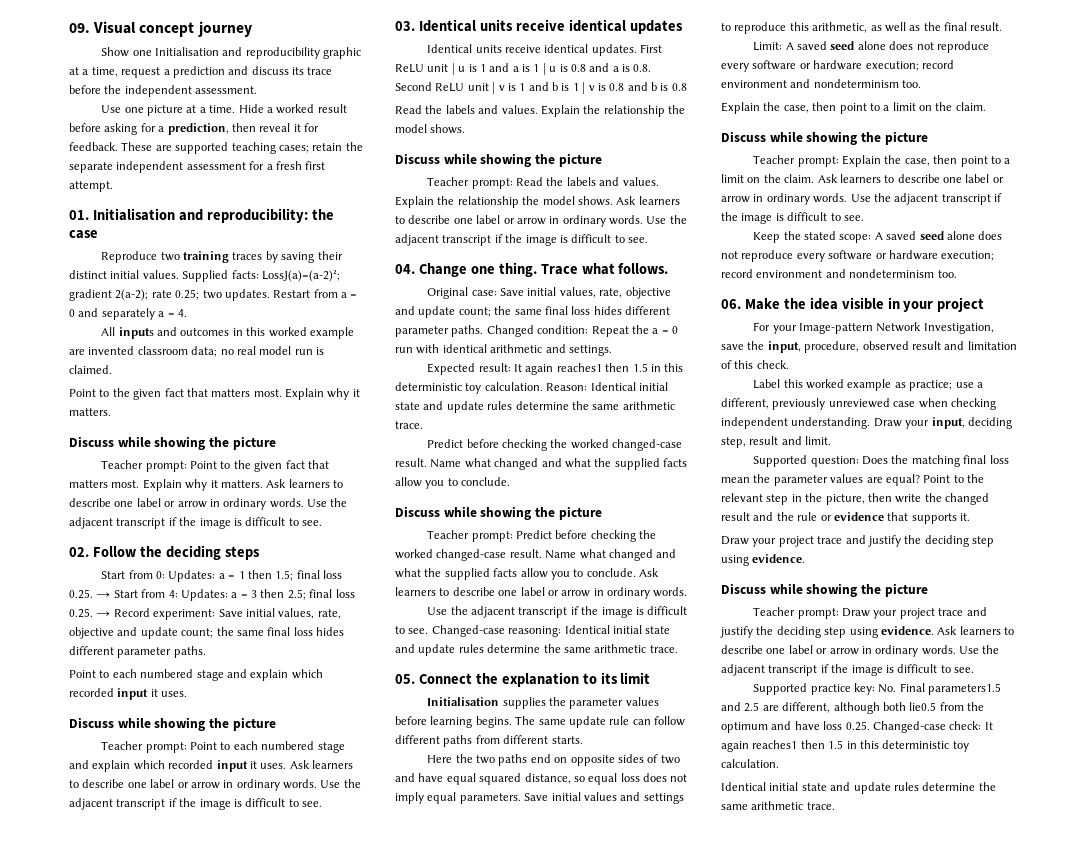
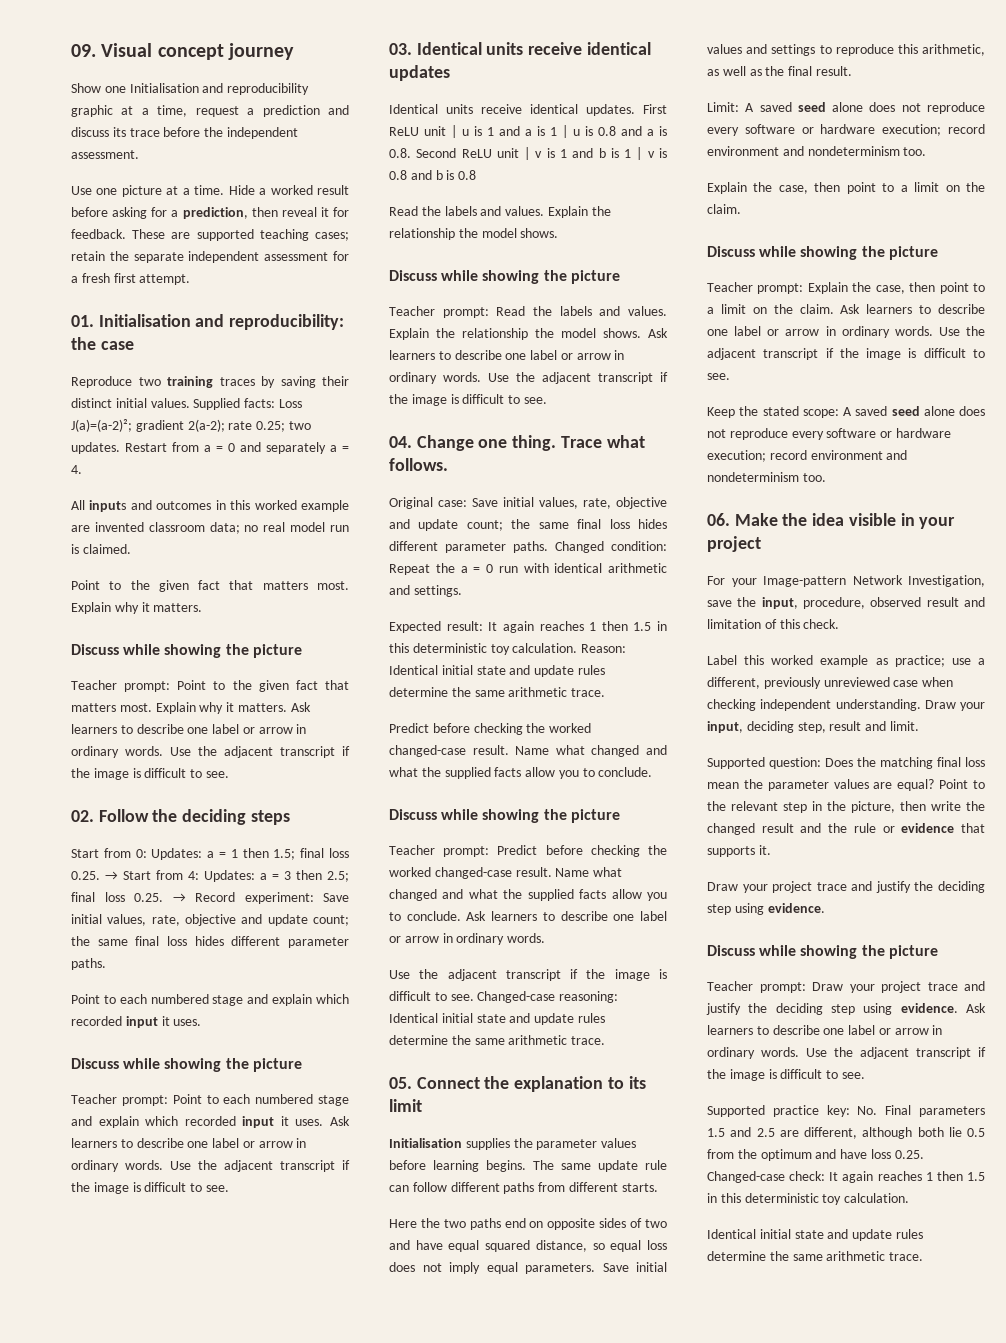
- Supplied facts: LossJ(a)=(a-2)²; gradient 2(a-2); rate 0.25; two updates.
+ Supplied facts: Loss J(a)=(a-2)²; gradient 2(a-2); rate 0.25; two updates.
- Expected result: It again reaches1 then 1.5 in this deterministic toy calculation.
+ Expected result: It again reaches 1 then 1.5 in this deterministic toy calculation.
- Supported practice key: No. Final parameters1.5 and 2.5 are different, although both lie0.5 from the optimum and have loss 0.25. Changed-case check: It again reaches1 then 1.5 in this deterministic toy calculation.
+ Supported practice key: No. Final parameters 1.5 and 2.5 are different, although both lie 0.5 from the optimum and have loss 0.25. Changed-case check: It again reaches 1 then 1.5 in this deterministic toy calculation.

